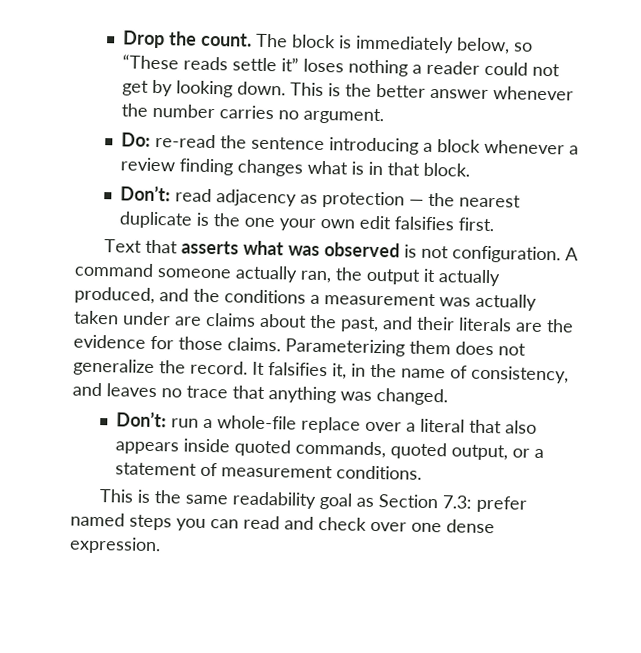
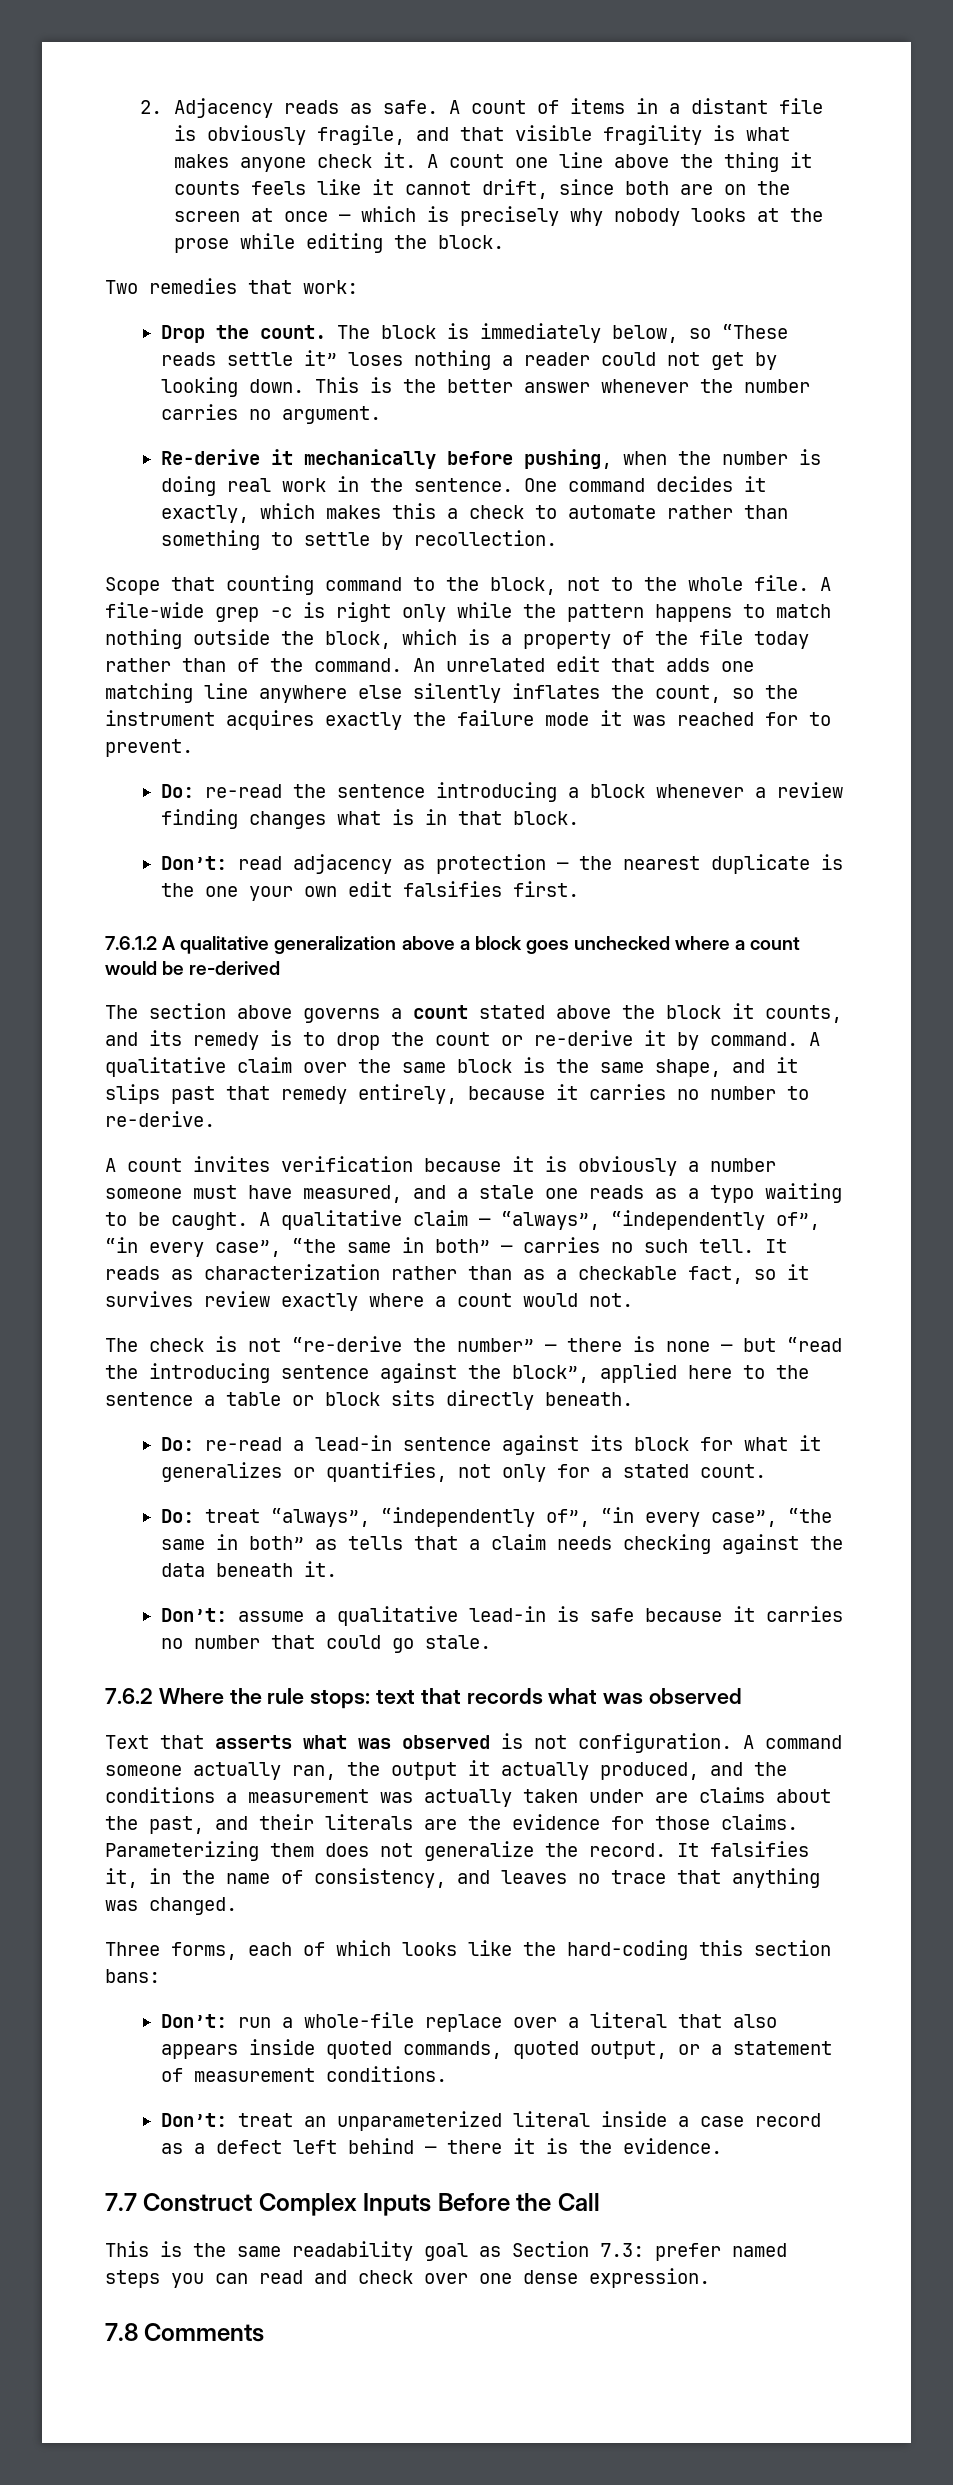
+ 2. Adjacency reads as safe. A count of items in a distant file is obviously fragile, and that visible fragility is what makes anyone check it. A count one line above the thing it counts feels like it cannot drift, since both are on the screen at once — which is precisely why nobody looks at the prose while editing the block.
+ Two remedies that work:
+ Re-derive it mechanically before pushing, when the number is doing real work in the sentence. One command decides it exactly, which makes this a check to automate rather than something to settle by recollection.
+ Scope that counting command to the block, not to the whole file. A file-wide grep -c is right only while the pattern happens to match nothing outside the block, which is a property of the file today rather than of the command. An unrelated edit that adds one matching line anywhere else silently inflates the count, so the instrument acquires exactly the failure mode it was reached for to prevent.
+ 7.6.1.2 A qualitative generalization above a block goes unchecked where a count would be re-derived
+ The section above governs a count stated above the block it counts, and its remedy is to drop the count or re-derive it by command. A qualitative claim over the same block is the same shape, and it slips past that remedy entirely, because it carries no number to re-derive.
+ A count invites verification because it is obviously a number someone must have measured, and a stale one reads as a typo waiting to be caught. A qualitative claim — “always”, “independently of”, “in every case”, “the same in both” — carries no such tell. It reads as characterization rather than as a checkable fact, so it survives review exactly where a count would not.
+ The check is not “re-derive the number” — there is none — but “read the introducing sentence against the block”, applied here to the sentence a table or block sits directly beneath.
+ Do: re-read a lead-in sentence against its block for what it generalizes or quantifies, not only for a stated count.
+ Do: treat “always”, “independently of”, “in every case”, “the same in both” as tells that a claim needs checking against the data beneath it.
+ Don’t: assume a qualitative lead-in is safe because it carries no number that could go stale.
+ 7.6.2 Where the rule stops: text that records what was observed
+ Three forms, each of which looks like the hard-coding this section bans:
+ Don’t: treat an unparameterized literal inside a case record as a defect left behind — there it is the evidence.
+ 7.7 Construct Complex Inputs Before the Call
+ 7.8 Comments

